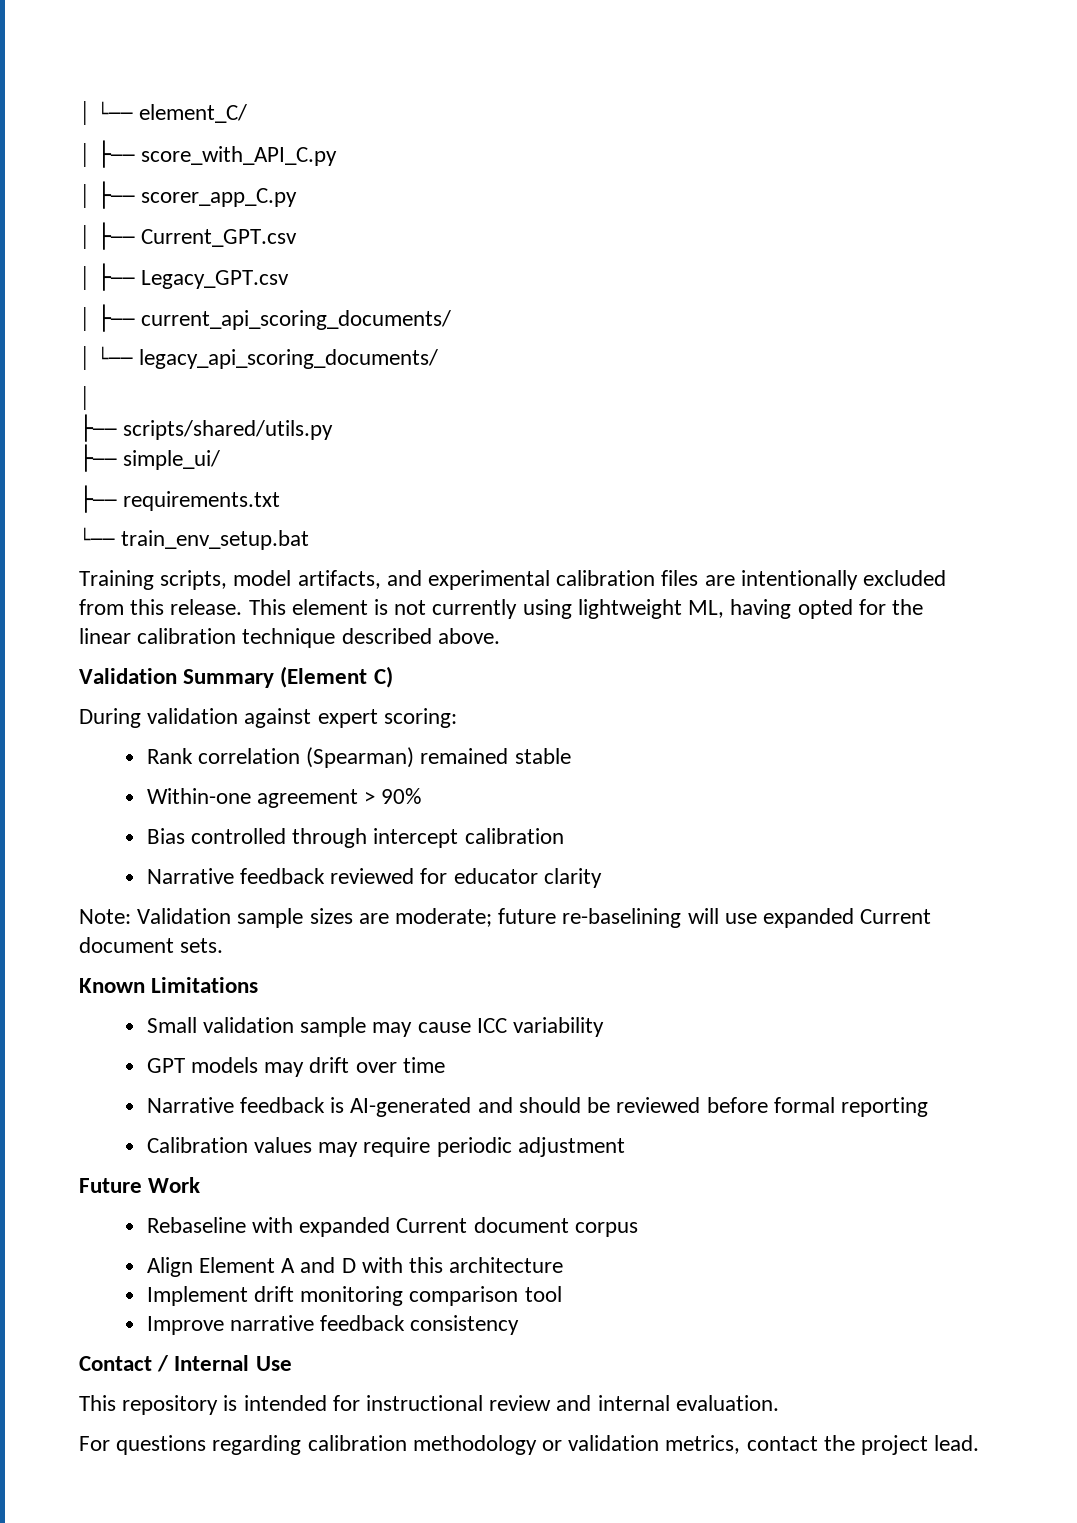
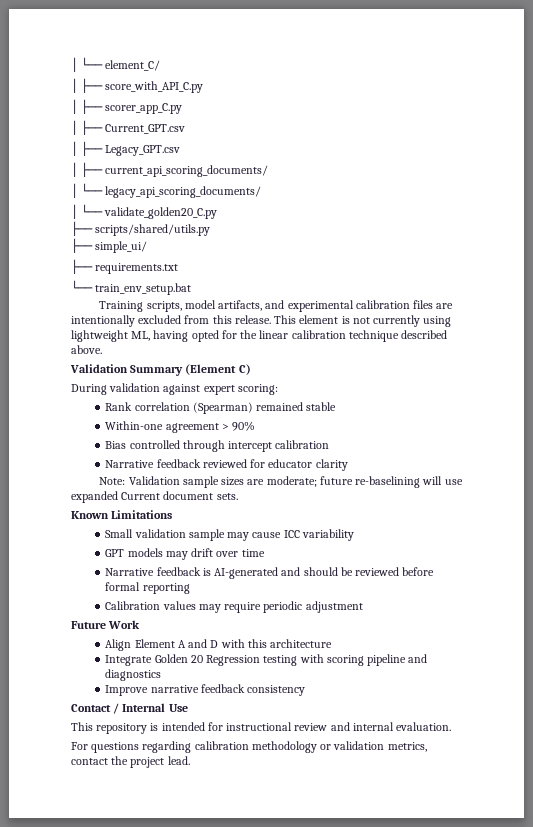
  │ └── legacy_api_scoring_documents/
- │
+ │ └── validate_golden20_C.py
- Rebaseline with expanded Current document corpus
- Implement drift monitoring comparison tool
+ Integrate Golden 20 Regression testing with scoring pipeline and diagnostics

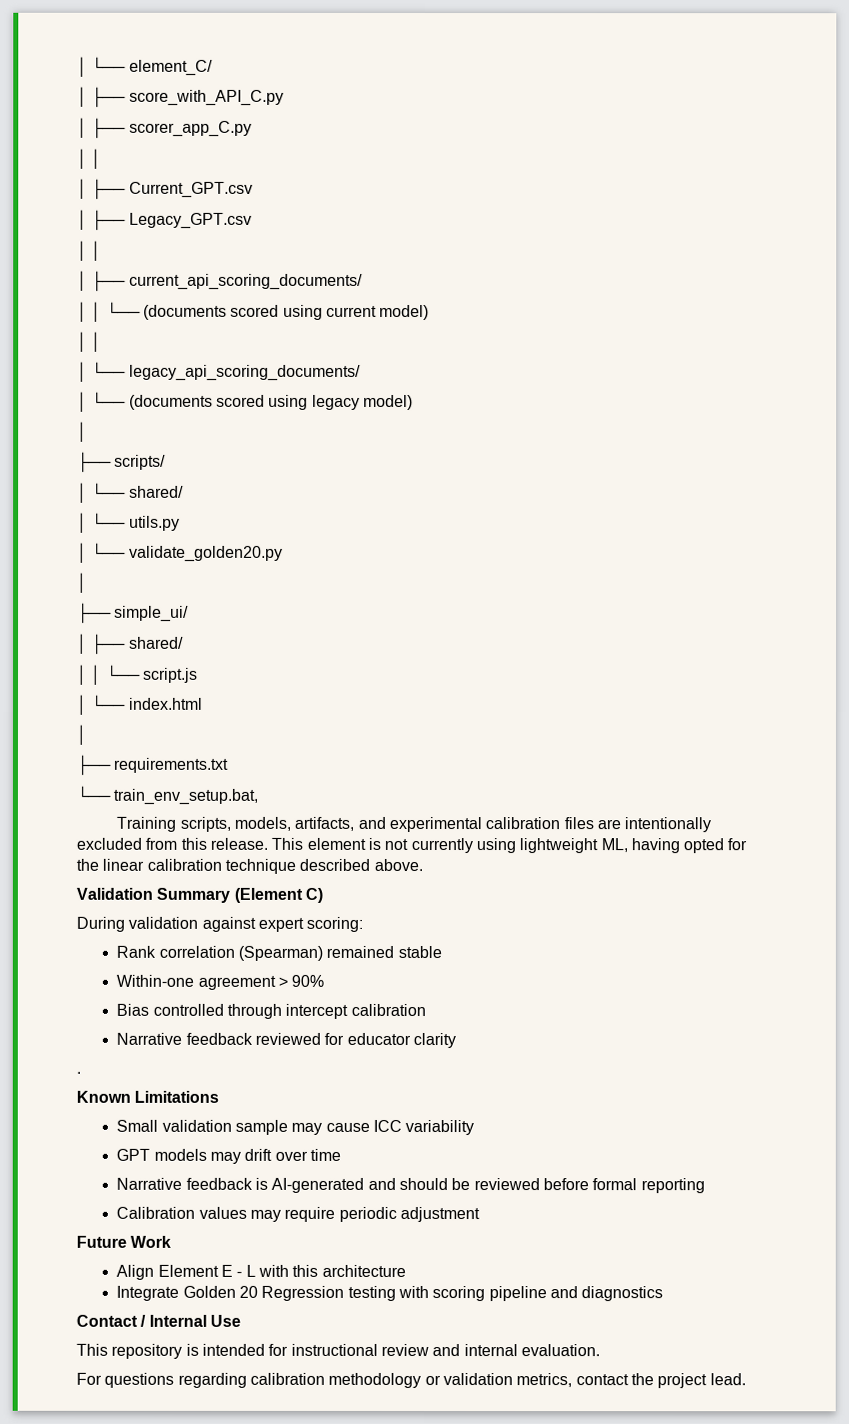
  │ ├── scorer_app_C.py
+ │ │
  │ ├── Legacy_GPT.csv
+ │ │
+ │ │ └── (documents scored using current model)
+ │ │
- │ └── validate_golden20_C.py
- ├── scripts/shared/utils.py
+ │ └── (documents scored using legacy model)
+ │
+ ├── scripts/
+ │ └── shared/
+ │ └── utils.py
+ │ └── validate_golden20.py
+ │
  ├── simple_ui/
+ │ ├── shared/
+ │ │ └── script.js
+ │ └── index.html
+ │
- └── train_env_setup.bat
+ └── train_env_setup.bat,
- Training scripts, model artifacts, and experimental calibration files are intentionally excluded from this release.
+ Training scripts, models, artifacts, and experimental calibration files are intentionally excluded from this release.
- Note: Validation sample sizes are moderate; future re-baselining will use expanded Current document sets.
+ .
- Align Element A and D with this architecture
+ Align Element E - L with this architecture
- Improve narrative feedback consistency

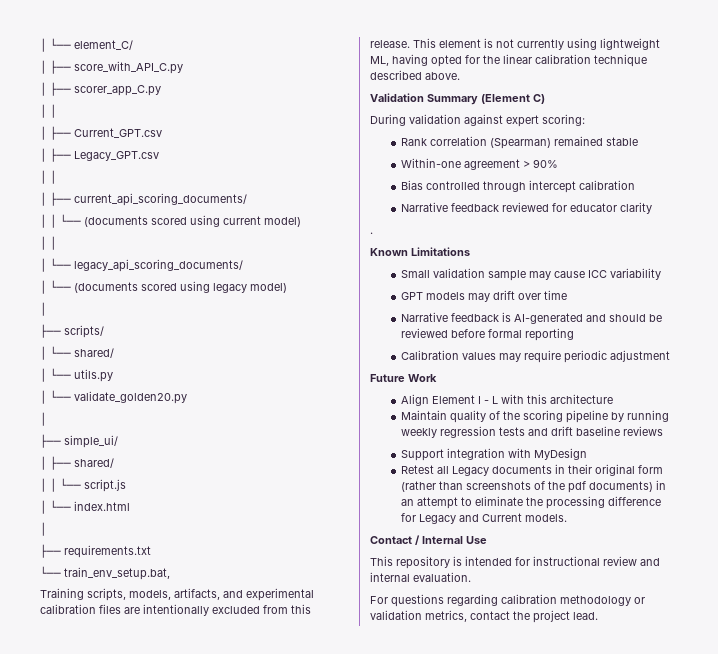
- Align Element E - L with this architecture
+ Align Element I - L with this architecture
- Integrate Golden 20 Regression testing with scoring pipeline and diagnostics
+ Maintain quality of the scoring pipeline by running weekly regression tests and drift baseline reviews
+ Support integration with MyDesign
+ Retest all Legacy documents in their original form (rather than screenshots of the pdf documents) in an attempt to eliminate the processing difference for Legacy and Current models.

